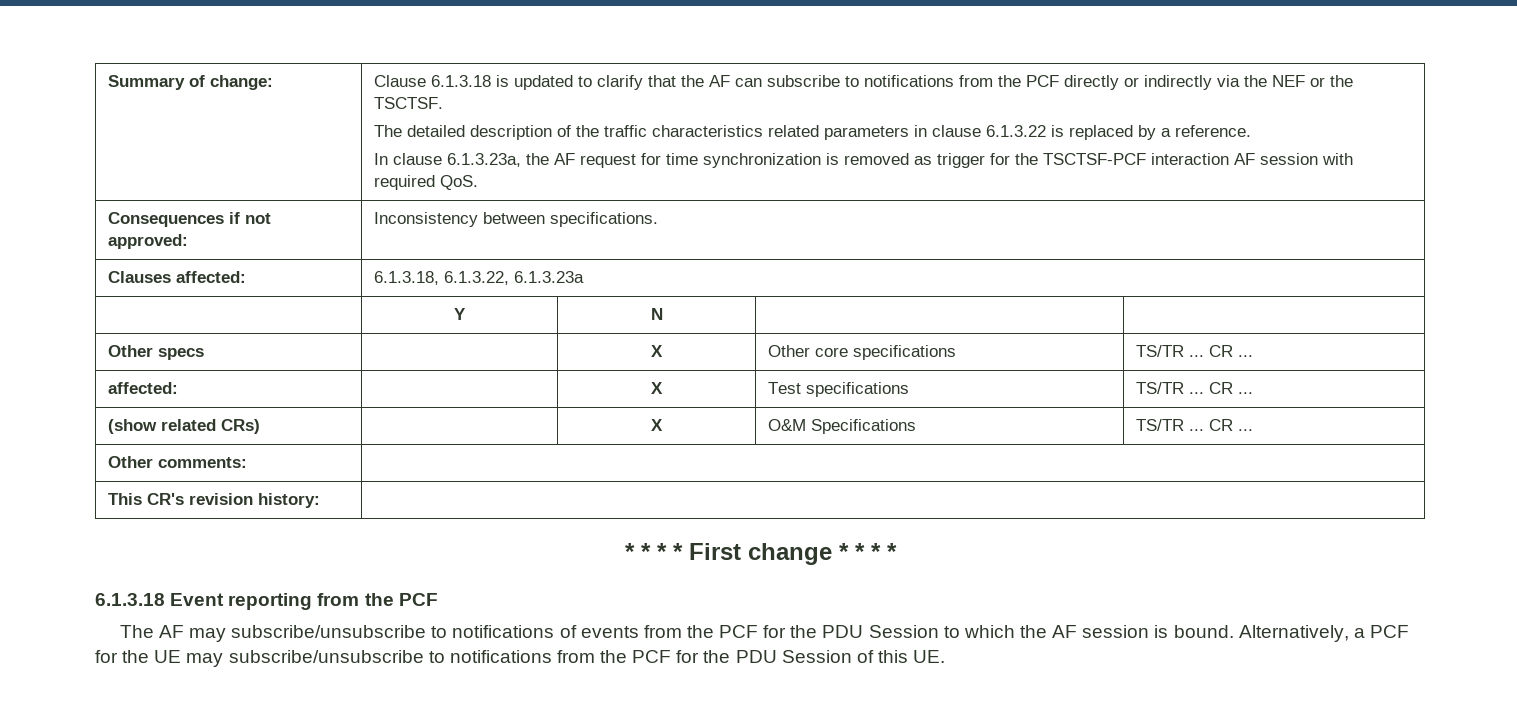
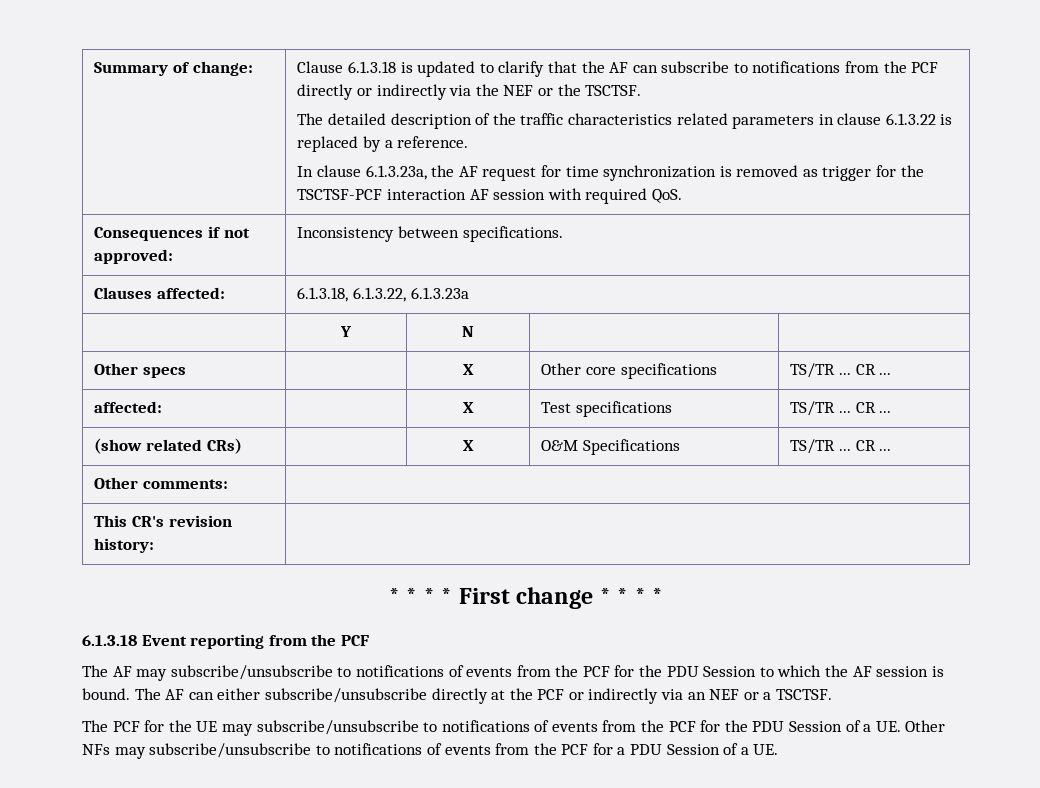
- Alternatively, a PCF for the UE may subscribe/unsubscribe to notifications from the PCF for the PDU Session of this UE.
+ The AF can either subscribe/unsubscribe directly at the PCF or indirectly via an NEF or a TSCTSF.
+ The PCF for the UE may subscribe/unsubscribe to notifications of events from the PCF for the PDU Session of a UE. Other NFs may subscribe/unsubscribe to notifications of events from the PCF for a PDU Session of a UE.

